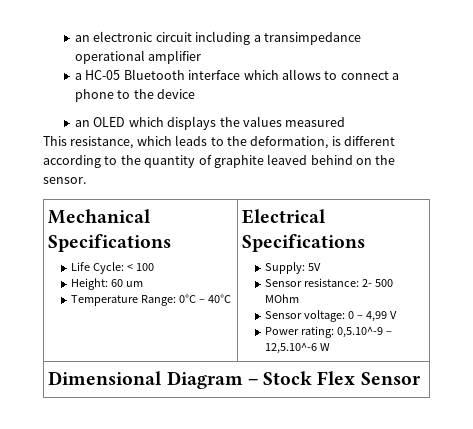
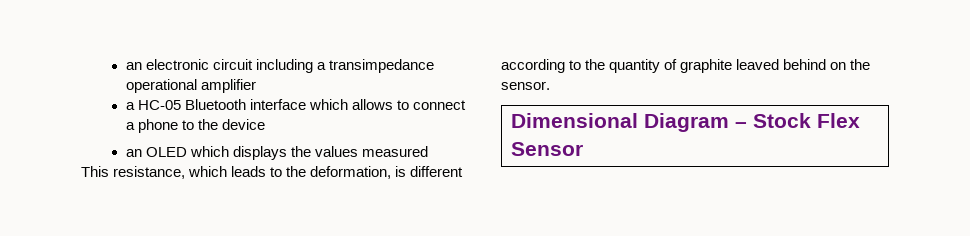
- Mechanical Specifications
- Life Cycle: < 100
- Height: 60 um
- Temperature Range: 0°C – 40°C | Electrical Specifications
- Supply: 5V
- Sensor resistance: 2- 500 MOhm
- Sensor voltage: 0 – 4,99 V
- Power rating: 0,5.10^-9 – 12,5.10^-6 W

